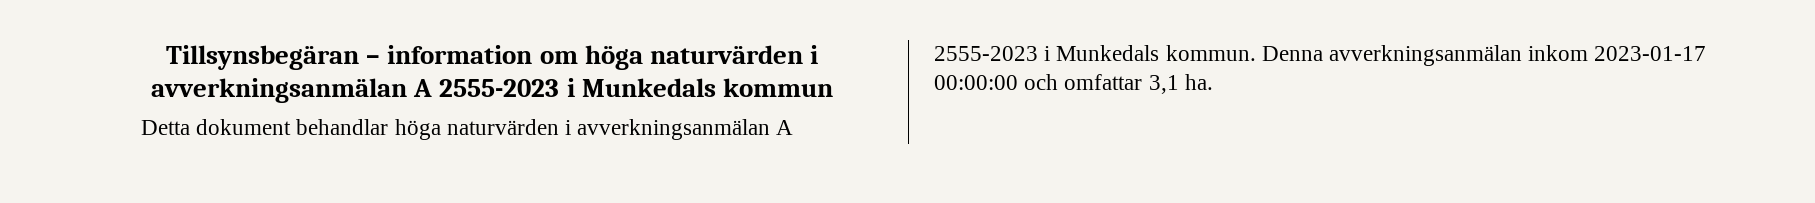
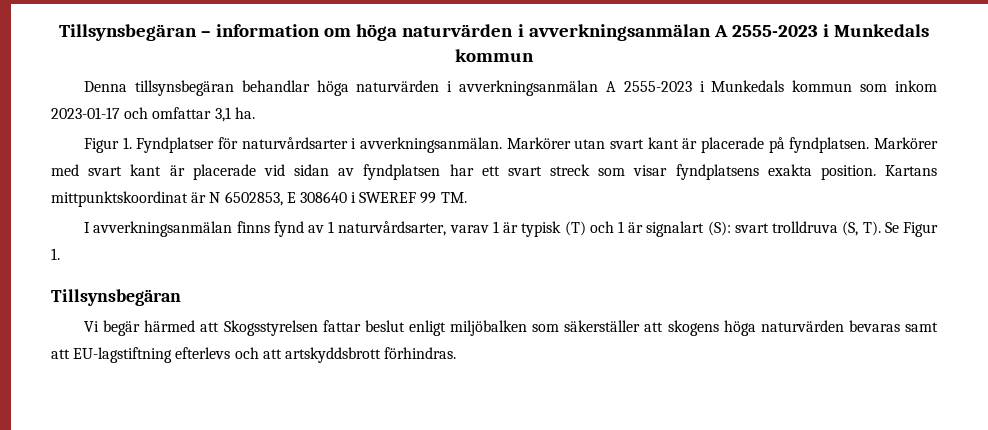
- Detta dokument behandlar höga naturvärden i avverkningsanmälan A 2555-2023 i Munkedals kommun. Denna avverkningsanmälan inkom 2023-01-17 00:00:00 och omfattar 3,1 ha.
+ Denna tillsynsbegäran behandlar höga naturvärden i avverkningsanmälan A 2555-2023 i Munkedals kommun som inkom 2023-01-17 och omfattar 3,1 ha.
+ Figur 1. Fyndplatser för naturvårdsarter i avverkningsanmälan. Markörer utan svart kant är placerade på fyndplatsen. Markörer med svart kant är placerade vid sidan av fyndplatsen har ett svart streck som visar fyndplatsens exakta position. Kartans mittpunktskoordinat är N 6502853, E 308640 i SWEREF 99 TM.
+ I avverkningsanmälan finns fynd av 1 naturvårdsarter, varav 1 är typisk (T) och 1 är signalart (S): svart trolldruva (S, T). Se Figur 1.
+ Tillsynsbegäran
+ Vi begär härmed att Skogsstyrelsen fattar beslut enligt miljöbalken som säkerställer att skogens höga naturvärden bevaras samt att EU-lagstiftning efterlevs och att artskyddsbrott förhindras.

